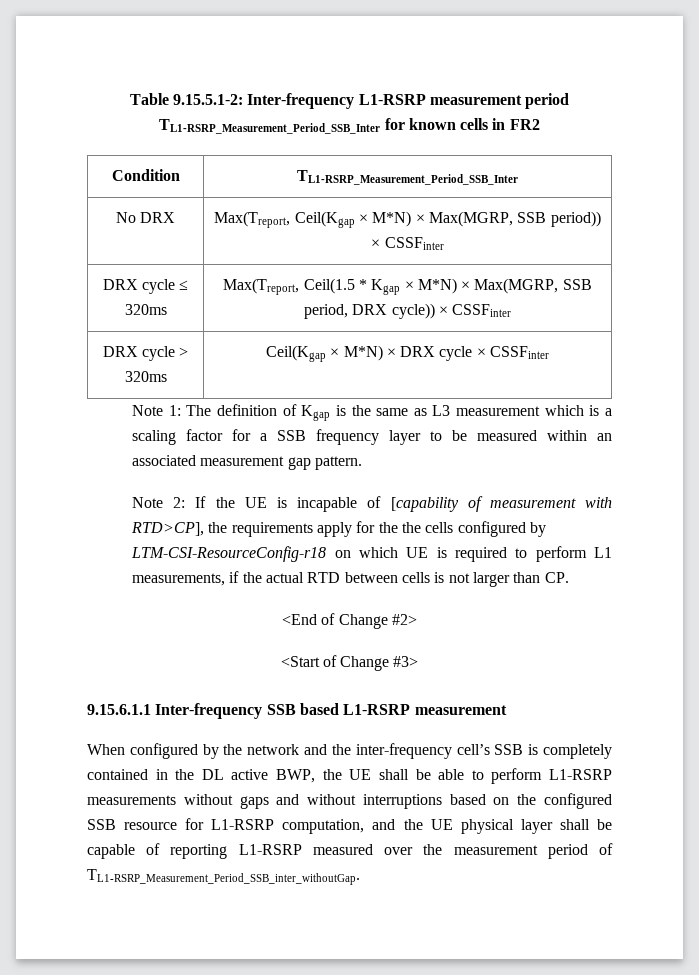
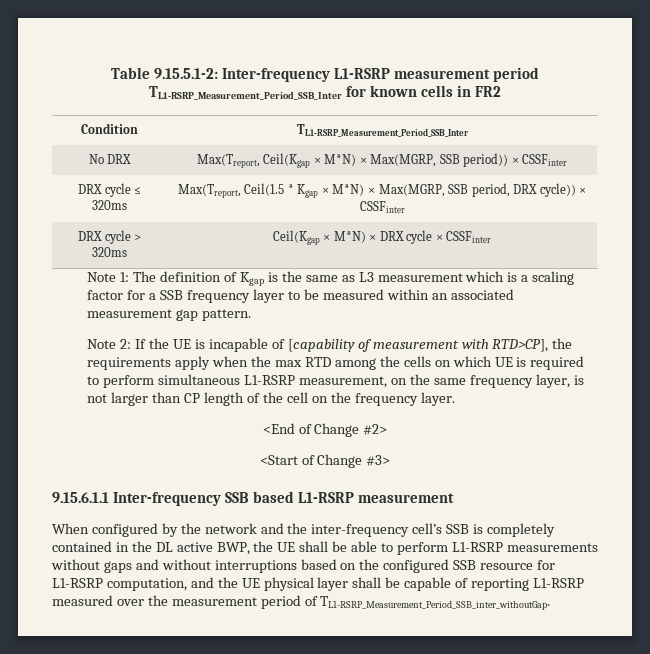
- Note 2: If the UE is incapable of [capability of measurement with RTD>CP], the requirements apply for the the cells configured by LTM-CSI-ResourceConfig-r18 on which UE is required to perform L1 measurements, if the actual RTD between cells is not larger than CP.
+ Note 2: If the UE is incapable of [capability of measurement with RTD>CP], the requirements apply when the max RTD among the cells on which UE is required to perform simultaneous L1-RSRP measurement, on the same frequency layer, is not larger than CP length of the cell on the frequency layer.

